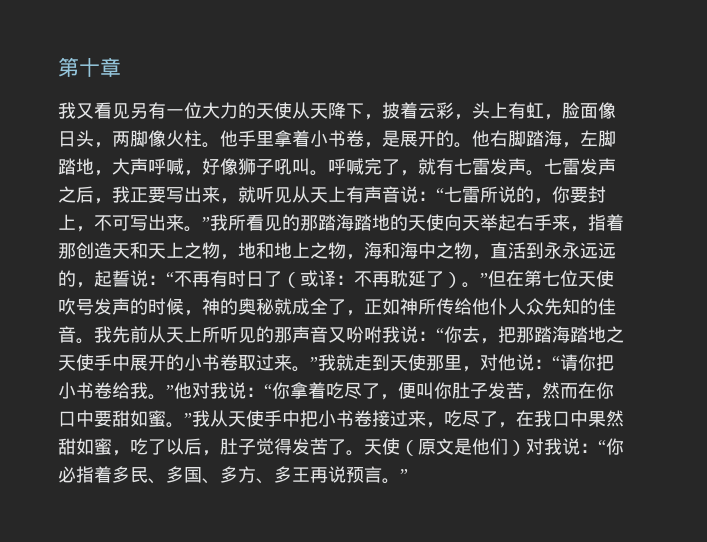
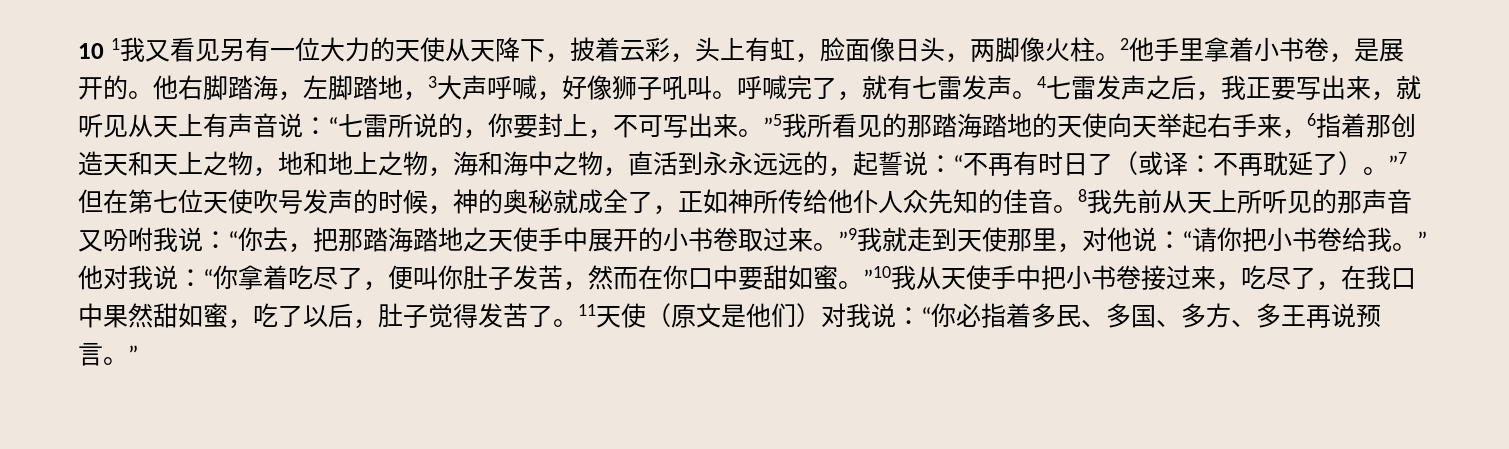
- 第十章
- 我又看见另有一位大力的天使从天降下，披着云彩，头上有虹，脸面像日头，两脚像火柱。
+ 10 1我又看见另有一位大力的天使从天降下，披着云彩，头上有虹，脸面像日头，两脚像火柱。
- 他手里拿着小书卷，是展开的。
+ 2他手里拿着小书卷，是展开的。
- 他右脚踏海，左脚踏地，大声呼喊，好像狮子吼叫。
+ 他右脚踏海，左脚踏地，3大声呼喊，好像狮子吼叫。
- 七雷发声之后，我正要写出来，就听见从天上有声音说：
+ 4七雷发声之后，我正要写出来，就听见从天上有声音说：
- “七雷所说的，你要封上，不可写出来。”我所看见的那踏海踏地的天使向天举起右手来，指着那创造天和天上之物，地和地上之物，海和海中之物，直活到永永远远的，起誓说：
+ “七雷所说的，你要封上，不可写出来。”5我所看见的那踏海踏地的天使向天举起右手来，6指着那创造天和天上之物，地和地上之物，海和海中之物，直活到永永远远的，起誓说：
- 不再耽延了）。”但在第七位天使吹号发声的时候，神的奥秘就成全了，正如神所传给他仆人众先知的佳音。
+ 不再耽延了）。”7但在第七位天使吹号发声的时候，神的奥秘就成全了，正如神所传给他仆人众先知的佳音。
- 我先前从天上所听见的那声音又吩咐我说：
+ 8我先前从天上所听见的那声音又吩咐我说：
- “你去，把那踏海踏地之天使手中展开的小书卷取过来。”我就走到天使那里，对他说：
+ “你去，把那踏海踏地之天使手中展开的小书卷取过来。”9我就走到天使那里，对他说：
- “你拿着吃尽了，便叫你肚子发苦，然而在你口中要甜如蜜。”我从天使手中把小书卷接过来，吃尽了，在我口中果然甜如蜜，吃了以后，肚子觉得发苦了。
+ “你拿着吃尽了，便叫你肚子发苦，然而在你口中要甜如蜜。”10我从天使手中把小书卷接过来，吃尽了，在我口中果然甜如蜜，吃了以后，肚子觉得发苦了。
- 天使（原文是他们）对我说：“你必指着多民、多国、多方、多王再说预言。”
+ 11天使（原文是他们）对我说：“你必指着多民、多国、多方、多王再说预言。”

